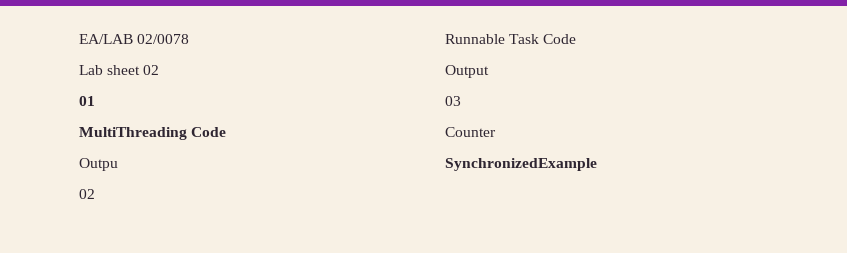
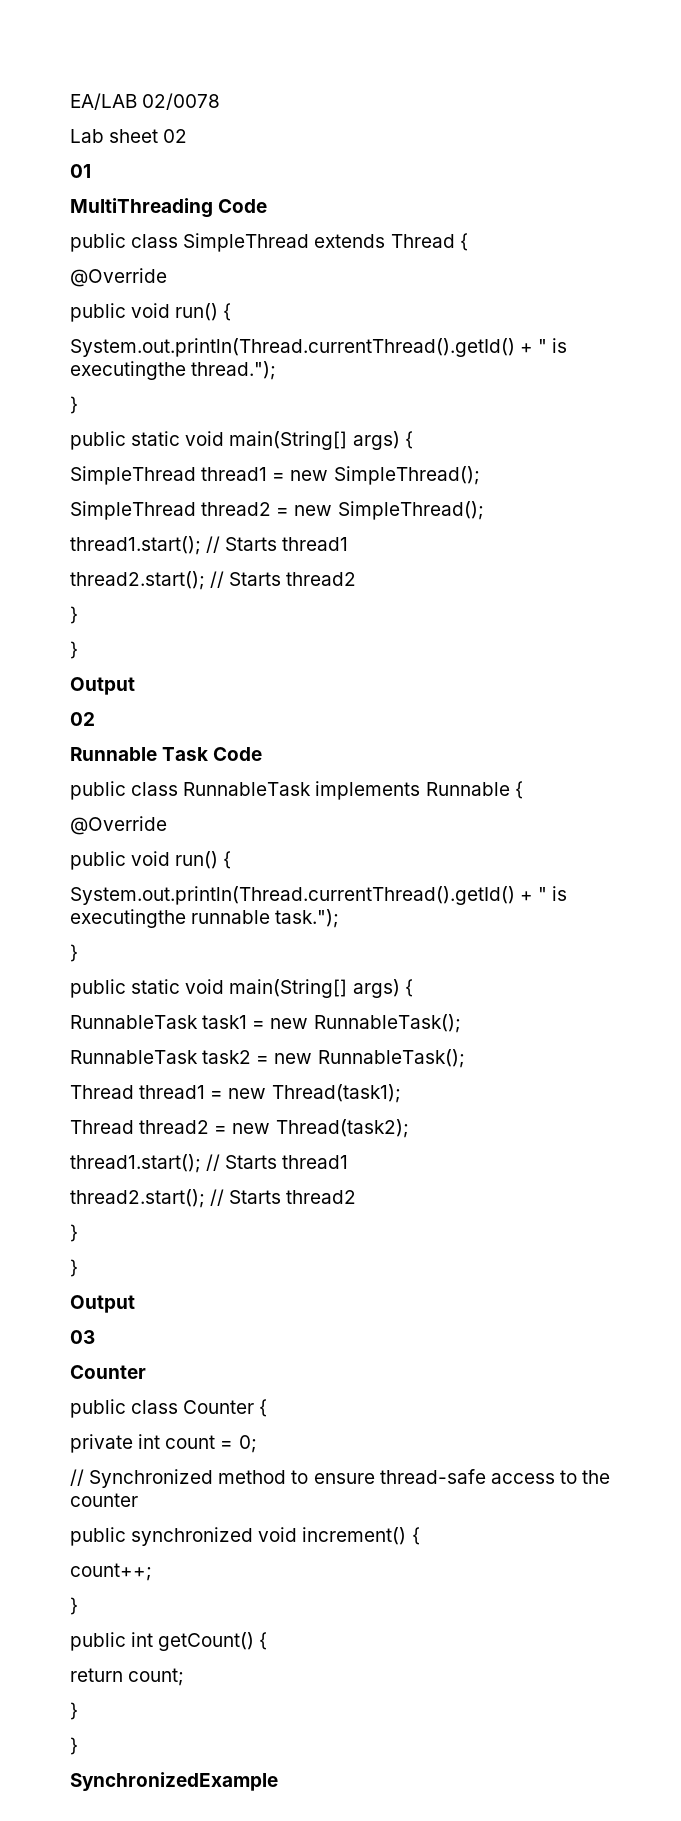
- Outpu
+ public class SimpleThread extends Thread {
+ @Override
+ public void run() {
+ System.out.println(Thread.currentThread().getId() + " is executingthe thread.");
+ }
+ public static void main(String[] args) {
+ SimpleThread thread1 = new SimpleThread();
+ SimpleThread thread2 = new SimpleThread();
+ thread1.start(); // Starts thread1
+ thread2.start(); // Starts thread2
+ }
+ }
+ Output
  02
  Runnable Task Code
+ public class RunnableTask implements Runnable {
+ @Override
+ public void run() {
+ System.out.println(Thread.currentThread().getId() + " is executingthe runnable task.");
+ }
+ public static void main(String[] args) {
+ RunnableTask task1 = new RunnableTask();
+ RunnableTask task2 = new RunnableTask();
+ Thread thread1 = new Thread(task1);
+ Thread thread2 = new Thread(task2);
+ thread1.start(); // Starts thread1
+ thread2.start(); // Starts thread2
+ }
+ }
  Output
  03
  Counter
+ public class Counter {
+ private int count = 0;
+ // Synchronized method to ensure thread-safe access to the counter
+ public synchronized void increment() {
+ count++;
+ }
+ public int getCount() {
+ return count;
+ }
+ }

